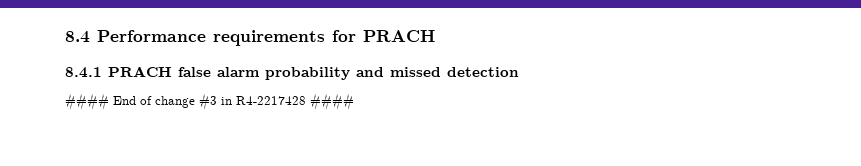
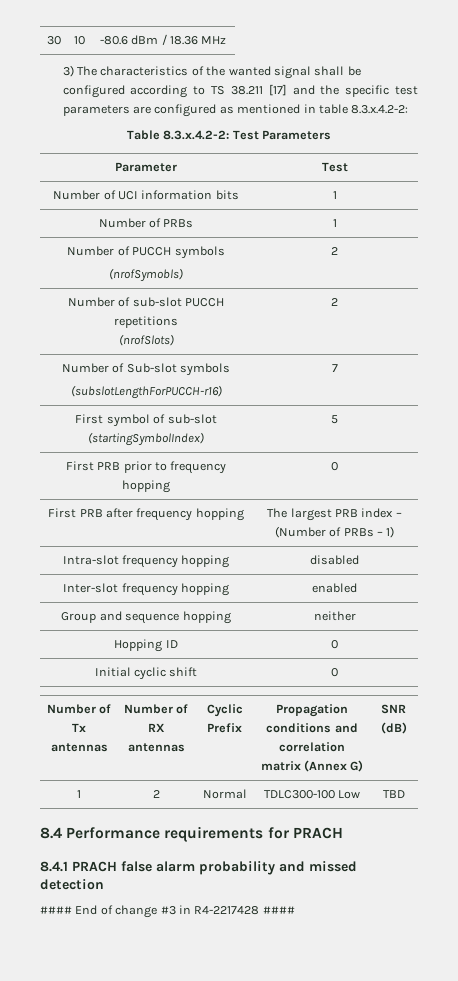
+ 30 | 10 | -80.6 dBm / 18.36 MHz
+ 3) The characteristics of the wanted signal shall be configured according to TS 38.211 [17] and the specific test parameters are configured as mentioned in table 8.3.x.4.2-2:
+ Table 8.3.x.4.2-2: Test Parameters
+ Parameter | Test
+ Number of UCI information bits | 1
+ Number of PRBs | 1
+ Number of PUCCH symbols
+ (nrofSymobls) | 2
+ Number of sub-slot PUCCH repetitions
+ (nrofSlots) | 2
+ Number of Sub-slot symbols
+ (subslotLengthForPUCCH-r16) | 7
+ First symbol of sub-slot (startingSymbolIndex) | 5
+ First PRB prior to frequency hopping | 0
+ First PRB after frequency hopping | The largest PRB index – (Number of PRBs – 1)
+ Intra-slot frequency hopping | disabled
+ Inter-slot frequency hopping | enabled
+ Group and sequence hopping | neither
+ Hopping ID | 0
+ Initial cyclic shift | 0
+ Number of Tx antennas | Number of RX antennas | Cyclic Prefix | Propagation conditions and correlation matrix (Annex G) | SNR (dB)
+ 1 | 2 | Normal | TDLC300-100 Low | TBD

